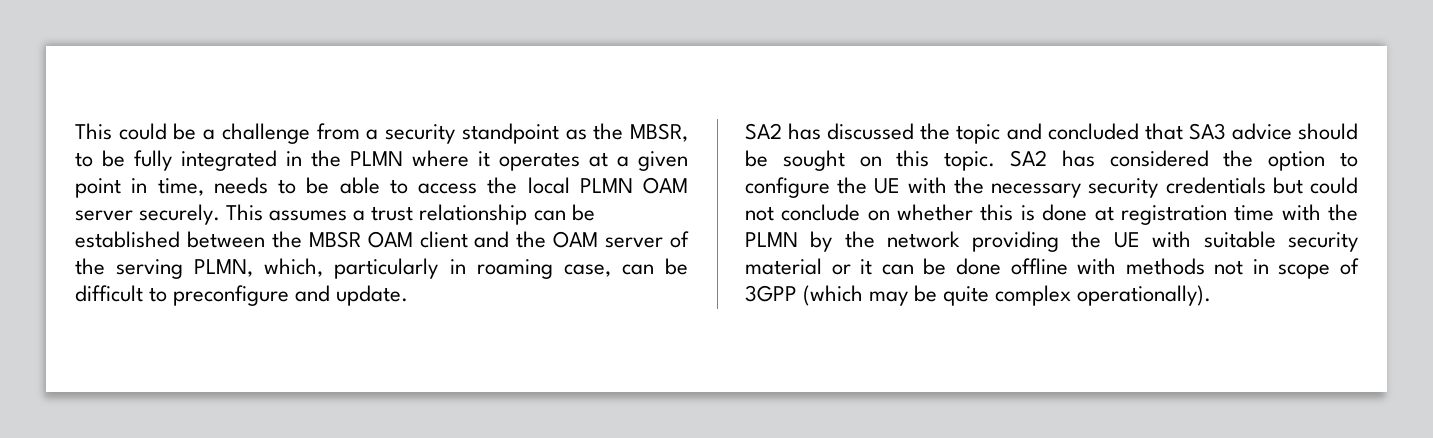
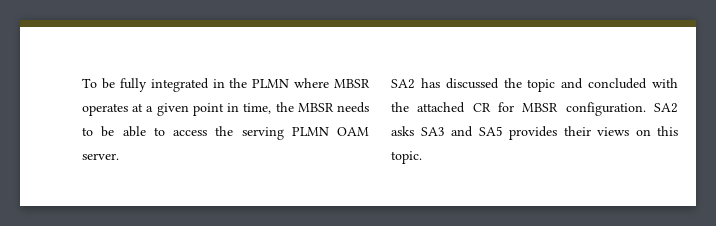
- This could be a challenge from a security standpoint as the MBSR, to be fully integrated in the PLMN where it operates at a given point in time, needs to be able to access the local PLMN OAM server securely. This assumes a trust relationship can be established between the MBSR OAM client and the OAM server of the serving PLMN, which, particularly in roaming case, can be difficult to preconfigure and update.
+ To be fully integrated in the PLMN where MBSR operates at a given point in time, the MBSR needs to be able to access the serving PLMN OAM server.
- SA2 has discussed the topic and concluded that SA3 advice should be sought on this topic. SA2 has considered the option to configure the UE with the necessary security credentials but could not conclude on whether this is done at registration time with the PLMN by the network providing the UE with suitable security material or it can be done offline with methods not in scope of 3GPP (which may be quite complex operationally).
+ SA2 has discussed the topic and concluded with the attached CR for MBSR configuration. SA2 asks SA3 and SA5 provides their views on this topic.

